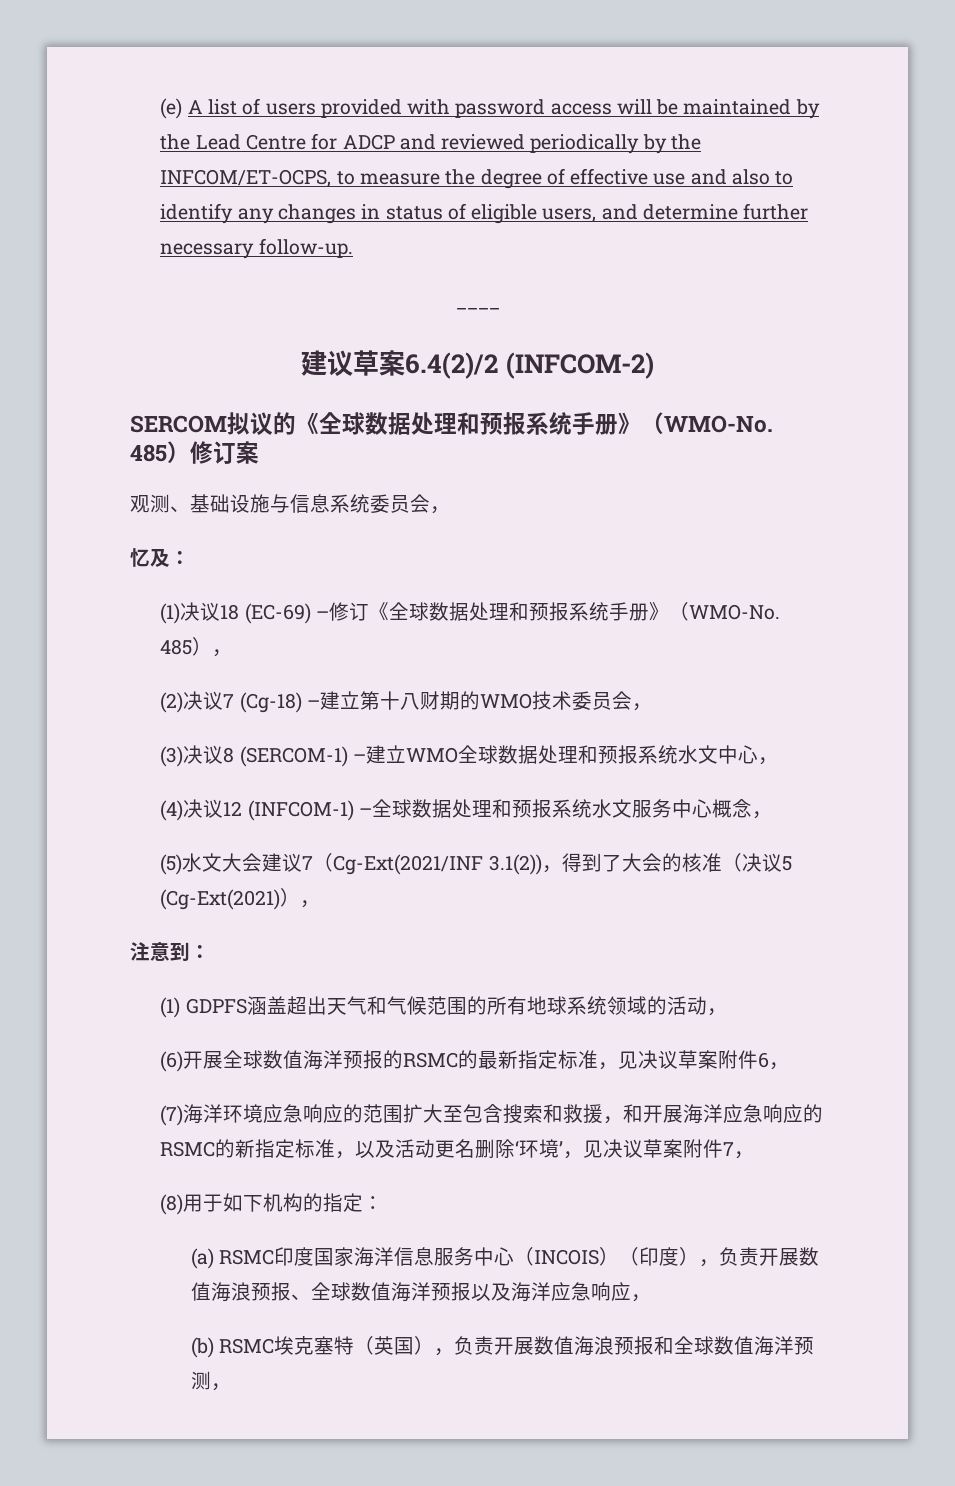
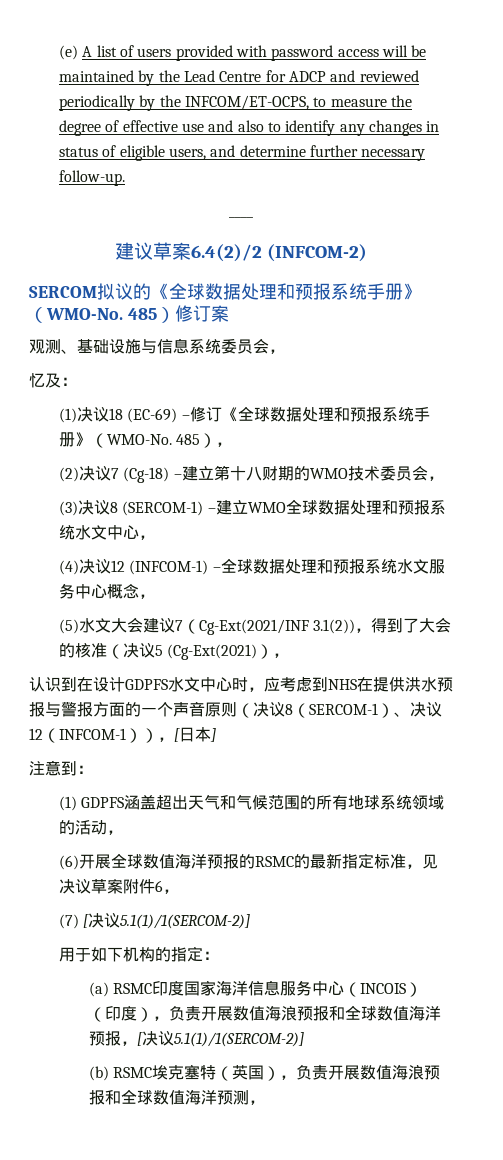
+ 认识到在设计GDPFS水文中心时，应考虑到NHS在提供洪水预报与警报方面的一个声音原则（决议8（SERCOM-1）、决议12（INFCOM-1）），[日本]
- (7)海洋环境应急响应的范围扩大至包含搜索和救援，和开展海洋应急响应的RSMC的新指定标准，以及活动更名删除‘环境’，见决议草案附件7，
- (8)用于如下机构的指定：
+ (7) [决议5.1(1)/1(SERCOM-2)]
+ 用于如下机构的指定：
- (a) RSMC印度国家海洋信息服务中心（INCOIS）（印度），负责开展数值海浪预报、全球数值海洋预报以及海洋应急响应，
+ (a) RSMC印度国家海洋信息服务中心（INCOIS）（印度），负责开展数值海浪预报和全球数值海洋预报，[决议5.1(1)/1(SERCOM-2)]

